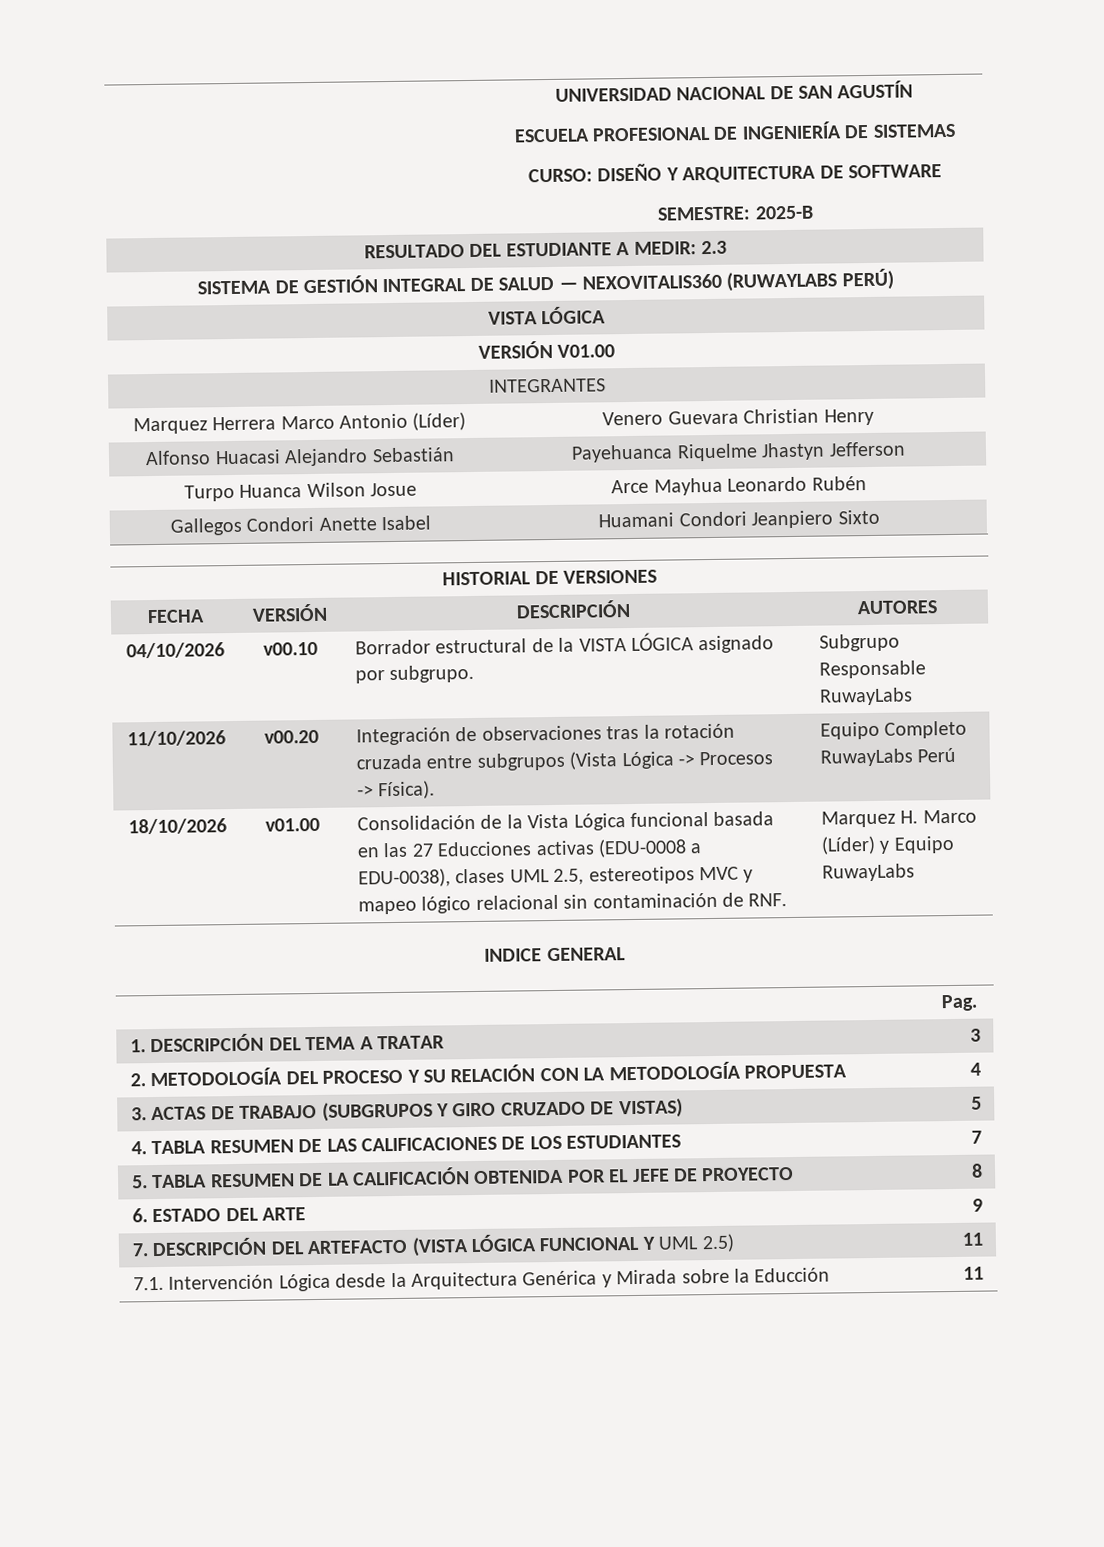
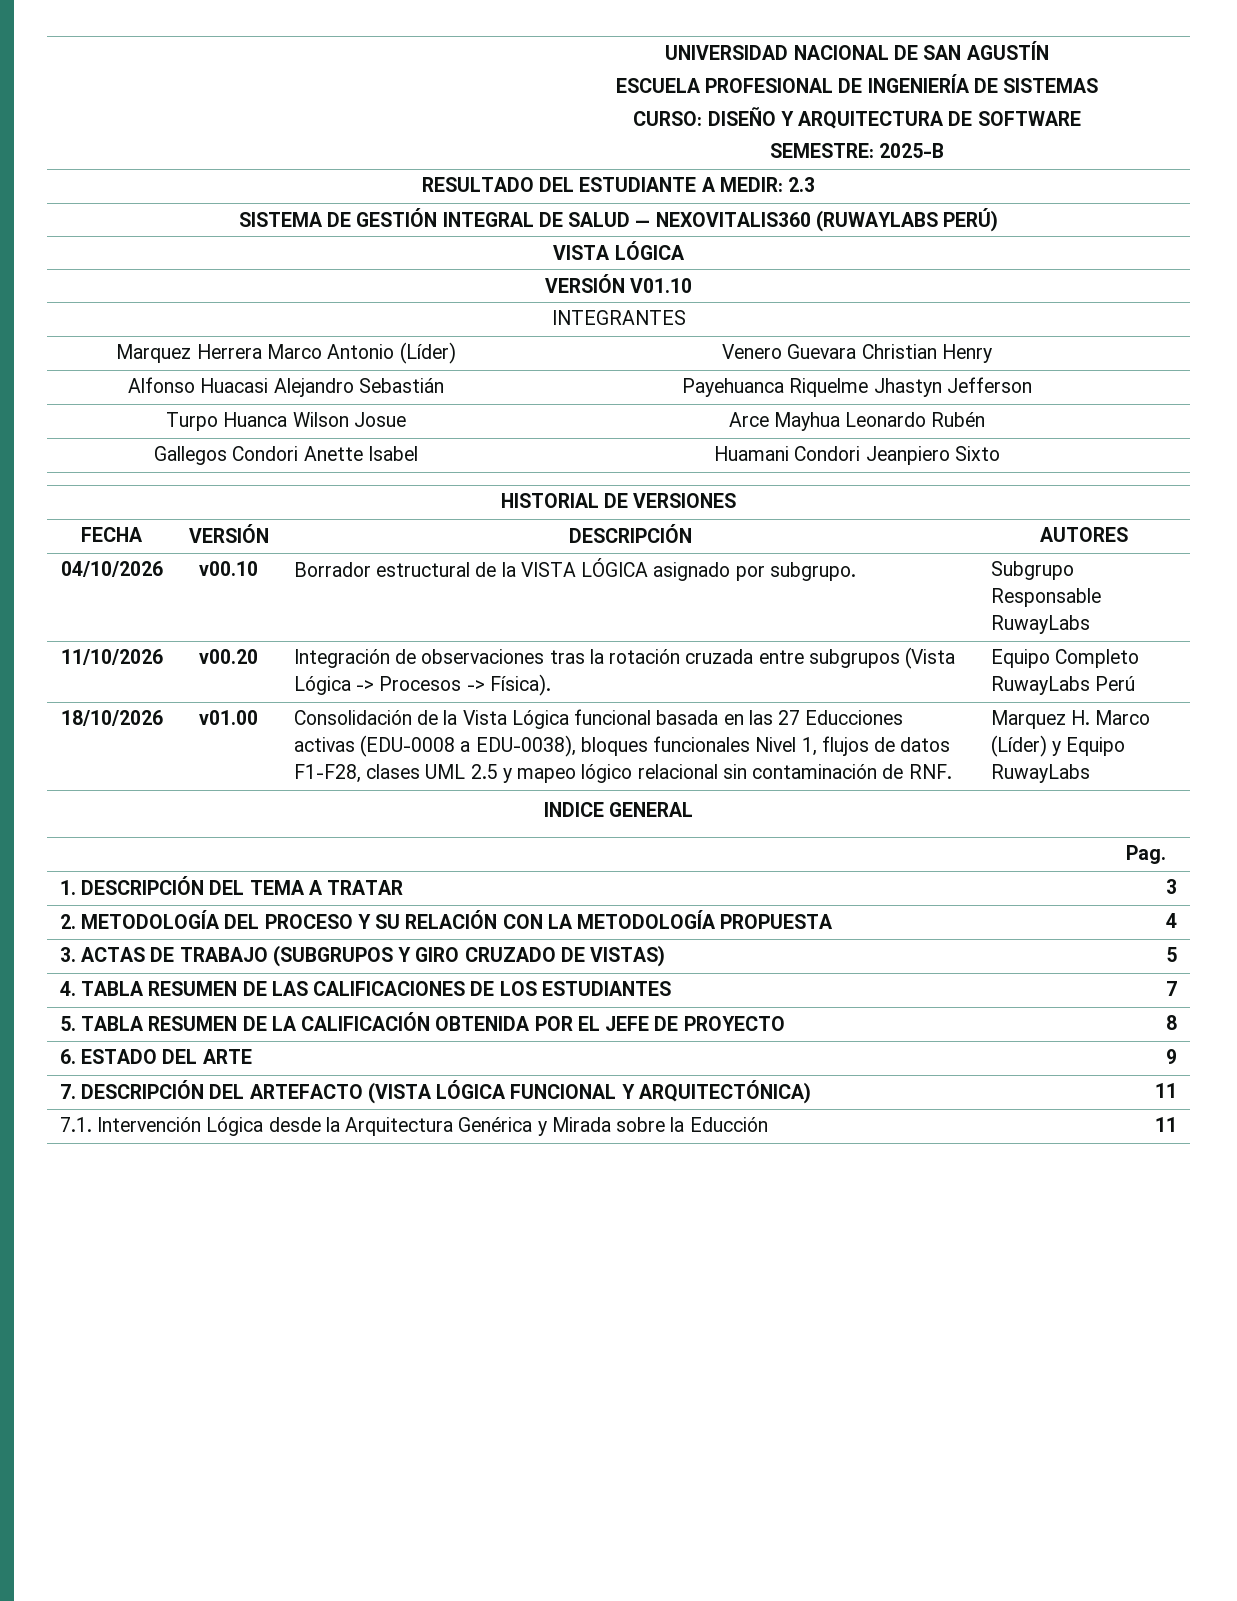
- VERSIÓN V01.00
+ VERSIÓN V01.10
- Consolidación de la Vista Lógica funcional basada en las 27 Educciones activas (EDU-0008 a EDU-0038), clases UML 2.5, estereotipos MVC y mapeo lógico relacional sin contaminación de RNF.
+ Consolidación de la Vista Lógica funcional basada en las 27 Educciones activas (EDU-0008 a EDU-0038), bloques funcionales Nivel 1, flujos de datos F1-F28, clases UML 2.5 y mapeo lógico relacional sin contaminación de RNF.
- 7. DESCRIPCIÓN DEL ARTEFACTO (VISTA LÓGICA FUNCIONAL Y UML 2.5) | 11
+ 7. DESCRIPCIÓN DEL ARTEFACTO (VISTA LÓGICA FUNCIONAL Y ARQUITECTÓNICA) | 11

